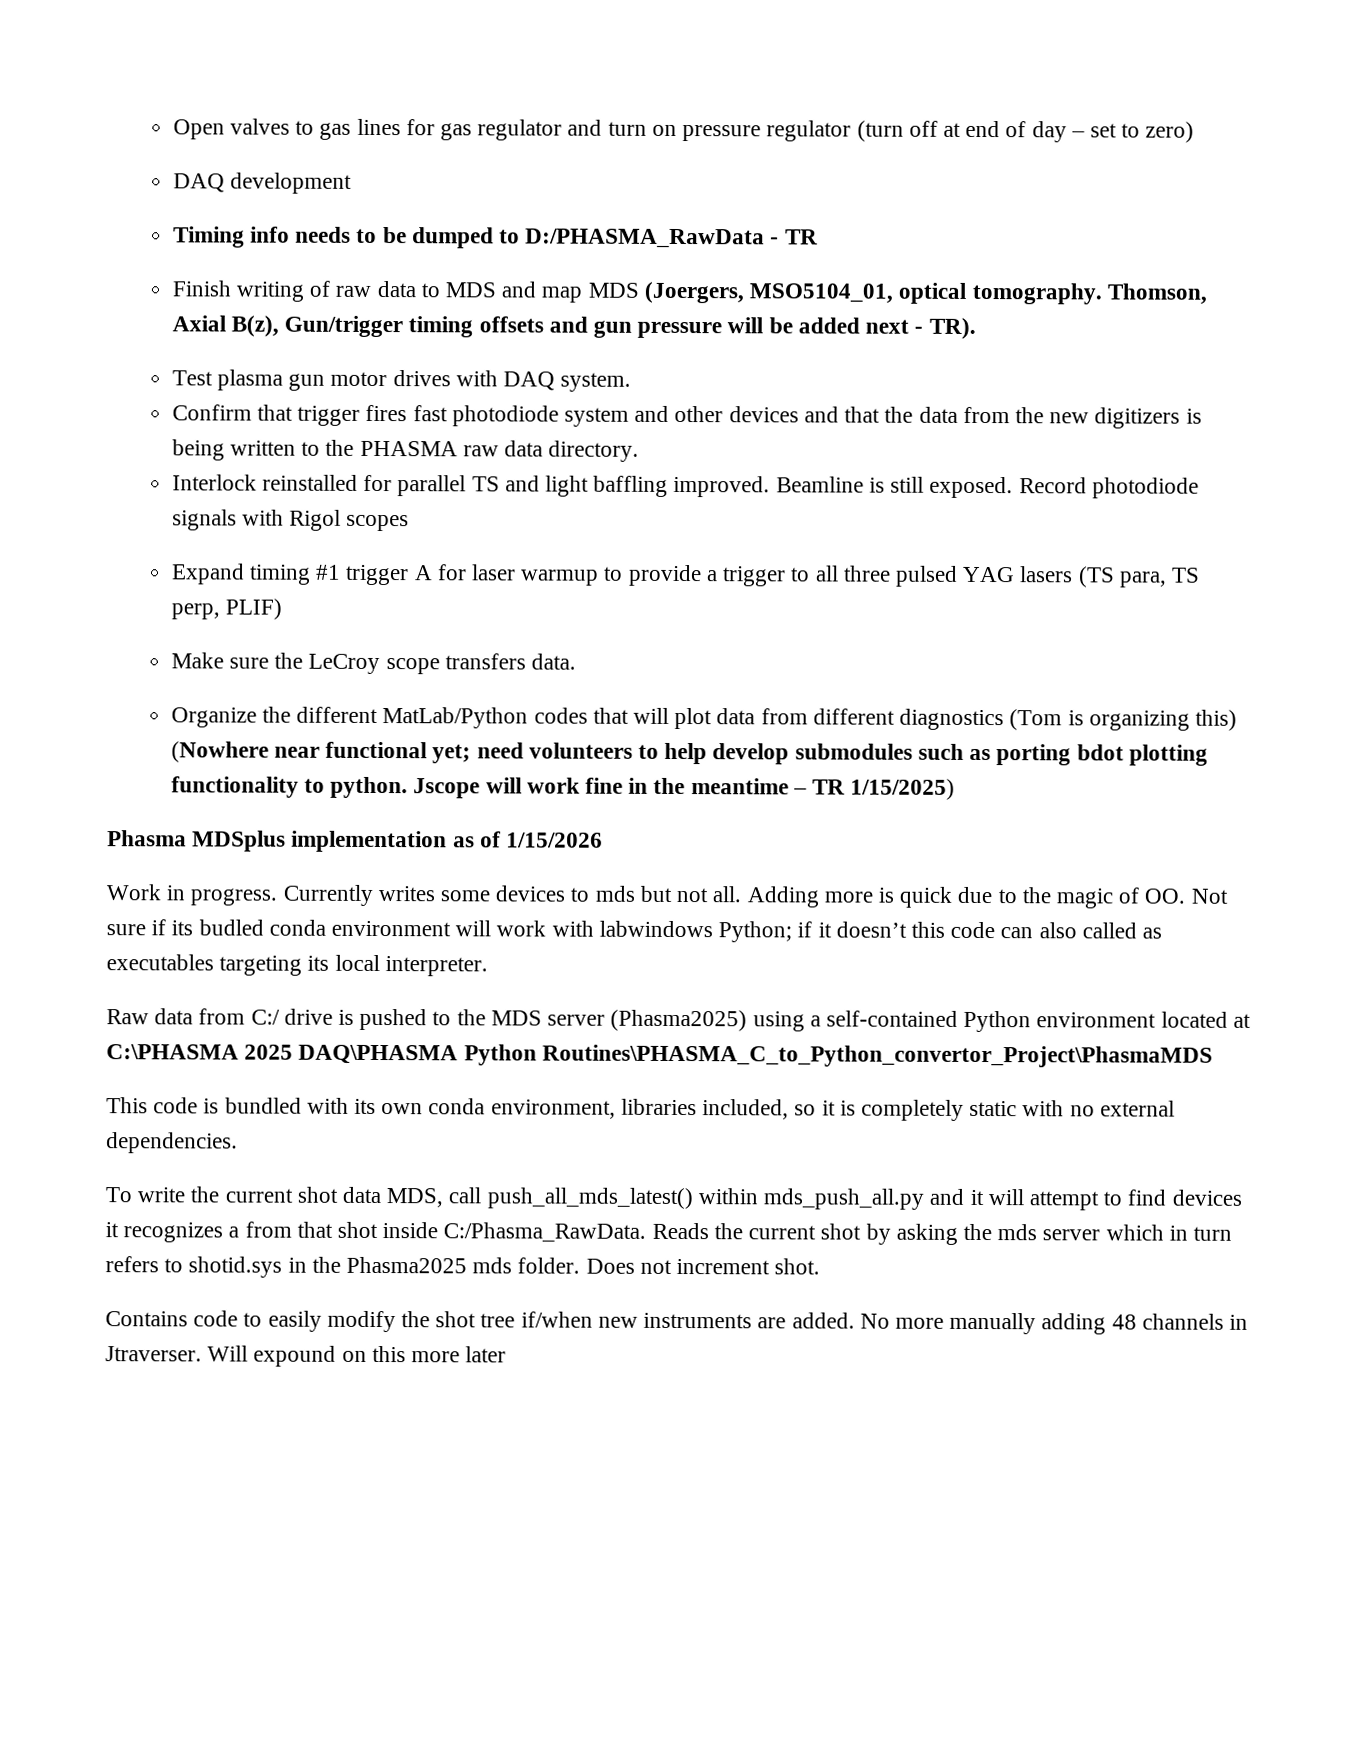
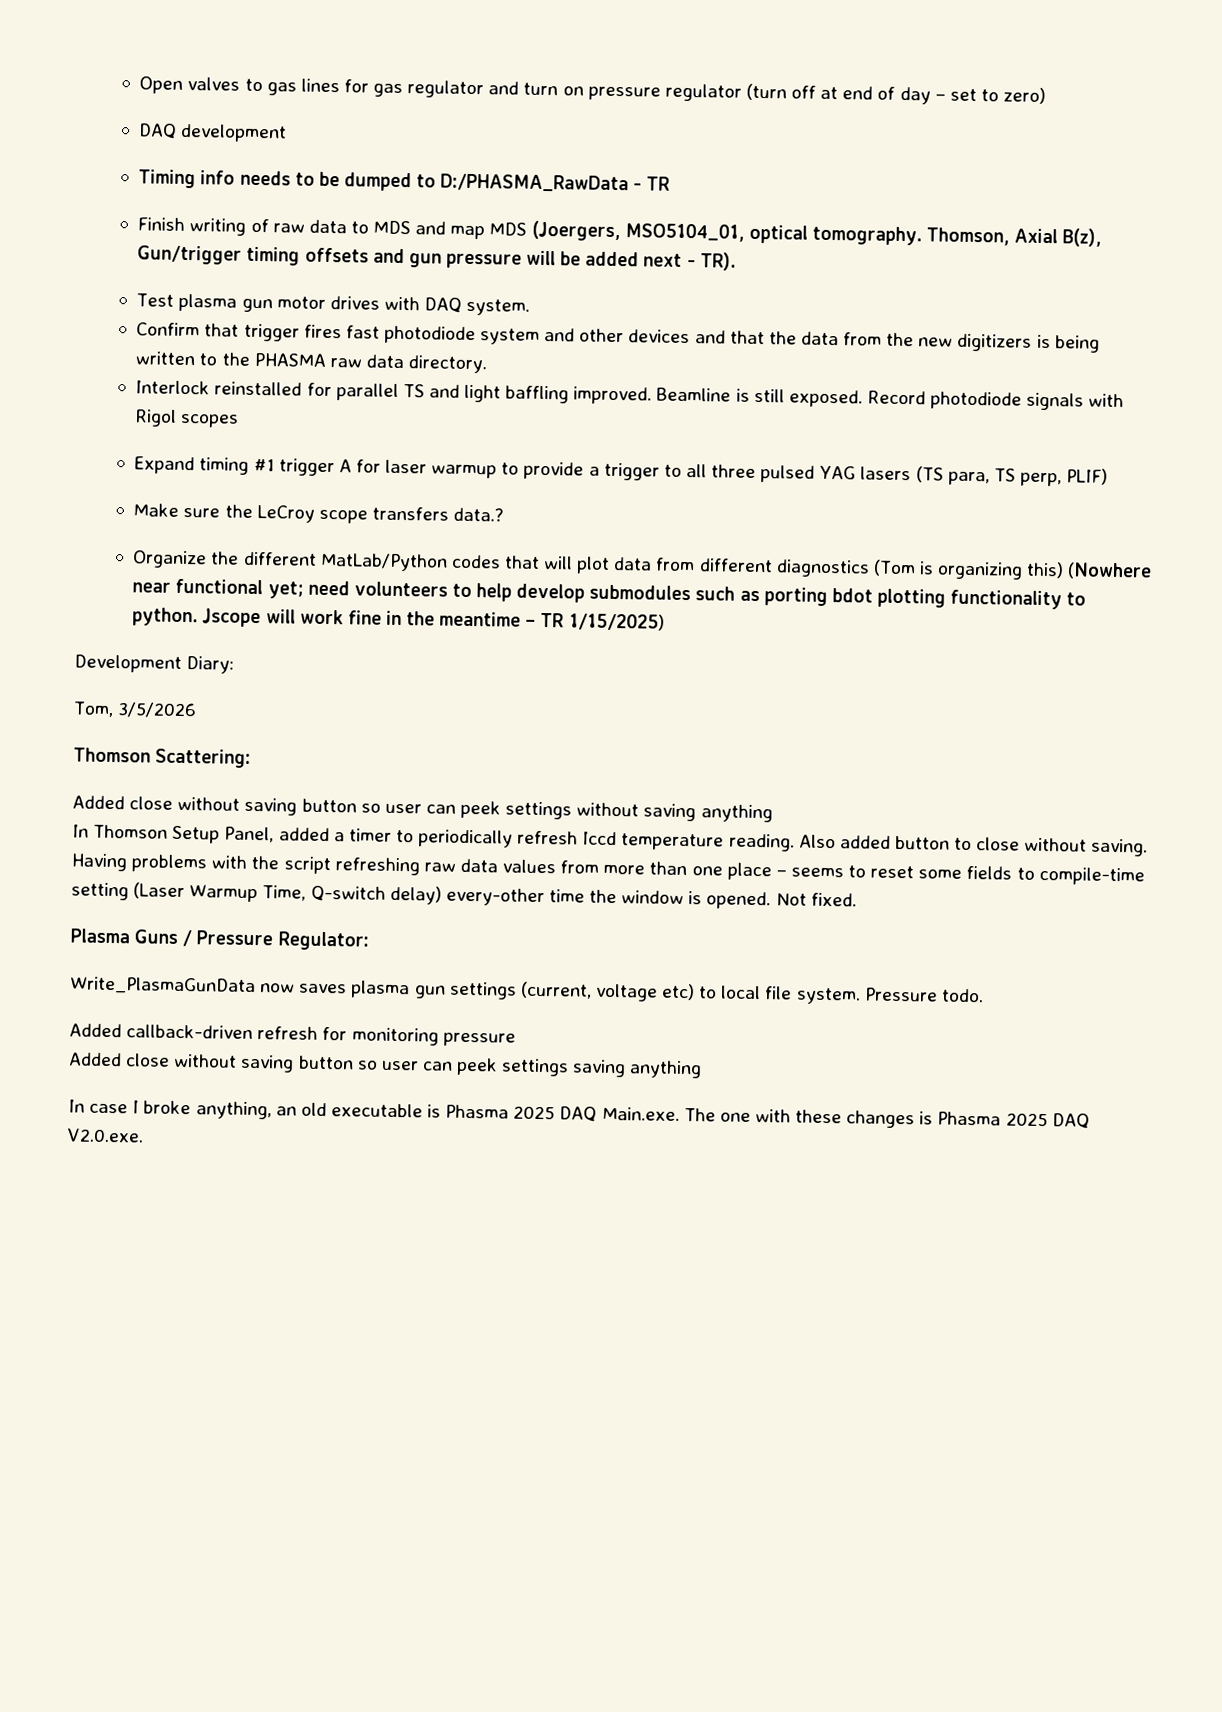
- Make sure the LeCroy scope transfers data.
+ Make sure the LeCroy scope transfers data.?
- Phasma MDSplus implementation as of 1/15/2026
- Work in progress. Currently writes some devices to mds but not all. Adding more is quick due to the magic of OO. Not sure if its budled conda environment will work with labwindows Python; if it doesn’t this code can also called as executables targeting its local interpreter.
- Raw data from C:/ drive is pushed to the MDS server (Phasma2025) using a self-contained Python environment located at C:\PHASMA 2025 DAQ\PHASMA Python Routines\PHASMA_C_to_Python_convertor_Project\PhasmaMDS
- This code is bundled with its own conda environment, libraries included, so it is completely static with no external dependencies.
- To write the current shot data MDS, call push_all_mds_latest() within mds_push_all.py and it will attempt to find devices it recognizes a from that shot inside C:/Phasma_RawData. Reads the current shot by asking the mds server which in turn refers to shotid.sys in the Phasma2025 mds folder. Does not increment shot.
- Contains code to easily modify the shot tree if/when new instruments are added. No more manually adding 48 channels in Jtraverser. Will expound on this more later
+ Development Diary:
+ Tom, 3/5/2026
+ Thomson Scattering:
+ Added close without saving button so user can peek settings without saving anything
+ In Thomson Setup Panel, added a timer to periodically refresh Iccd temperature reading. Also added button to close without saving. Having problems with the script refreshing raw data values from more than one place – seems to reset some fields to compile-time setting (Laser Warmup Time, Q-switch delay) every-other time the window is opened. Not fixed.
+ Plasma Guns / Pressure Regulator:
+ Write_PlasmaGunData now saves plasma gun settings (current, voltage etc) to local file system. Pressure todo.
+ Added callback-driven refresh for monitoring pressure
+ Added close without saving button so user can peek settings saving anything
+ In case I broke anything, an old executable is Phasma 2025 DAQ Main.exe. The one with these changes is Phasma 2025 DAQ V2.0.exe.

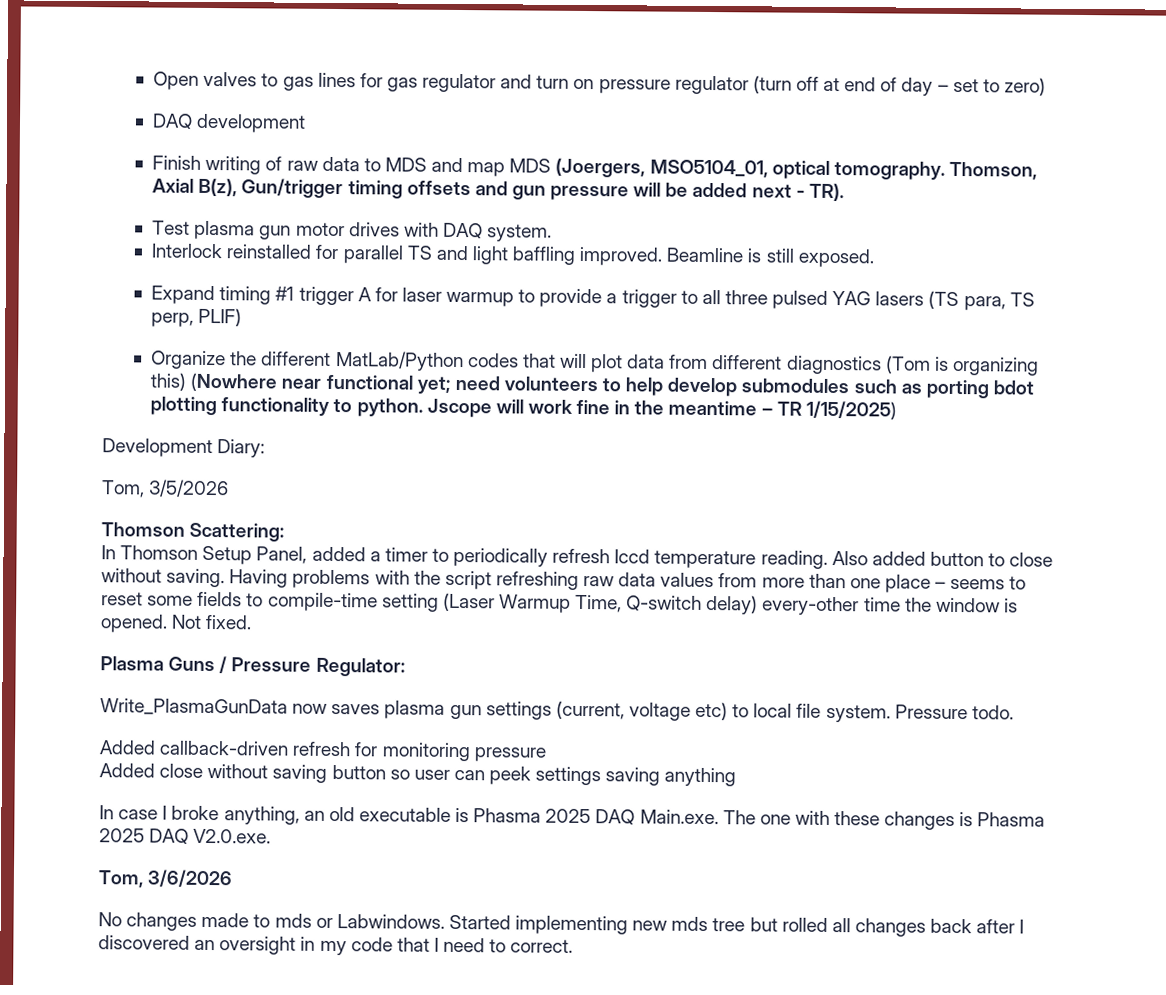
- Timing info needs to be dumped to D:/PHASMA_RawData - TR
- Confirm that trigger fires fast photodiode system and other devices and that the data from the new digitizers is being written to the PHASMA raw data directory.
- Record photodiode signals with Rigol scopes
- Make sure the LeCroy scope transfers data.?
- Added close without saving button so user can peek settings without saving anything
+ Tom, 3/6/2026
+ No changes made to mds or Labwindows. Started implementing new mds tree but rolled all changes back after I discovered an oversight in my code that I need to correct.

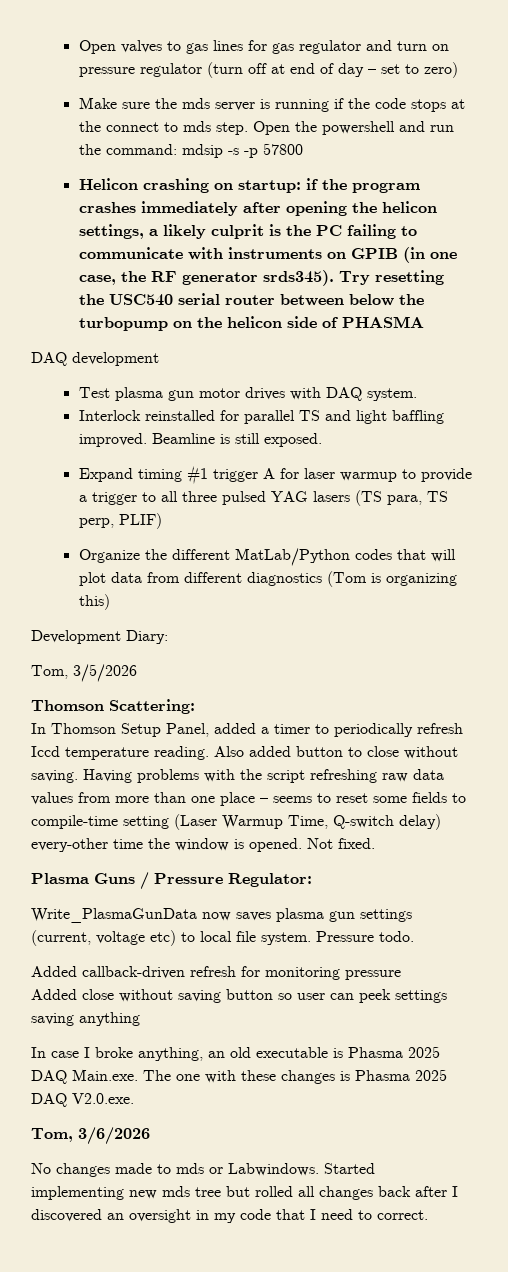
+ Make sure the mds server is running if the code stops at the connect to mds step. Open the powershell and run the command: mdsip -s -p 57800
+ Helicon crashing on startup: if the program crashes immediately after opening the helicon settings, a likely culprit is the PC failing to communicate with instruments on GPIB (in one case, the RF generator srds345). Try resetting the USC540 serial router between below the turbopump on the helicon side of PHASMA
  DAQ development
- Finish writing of raw data to MDS and map MDS (Joergers, MSO5104_01, optical tomography. Thomson, Axial B(z), Gun/trigger timing offsets and gun pressure will be added next - TR).
- Organize the different MatLab/Python codes that will plot data from different diagnostics (Tom is organizing this) (Nowhere near functional yet; need volunteers to help develop submodules such as porting bdot plotting functionality to python. Jscope will work fine in the meantime – TR 1/15/2025)
+ Organize the different MatLab/Python codes that will plot data from different diagnostics (Tom is organizing this)

